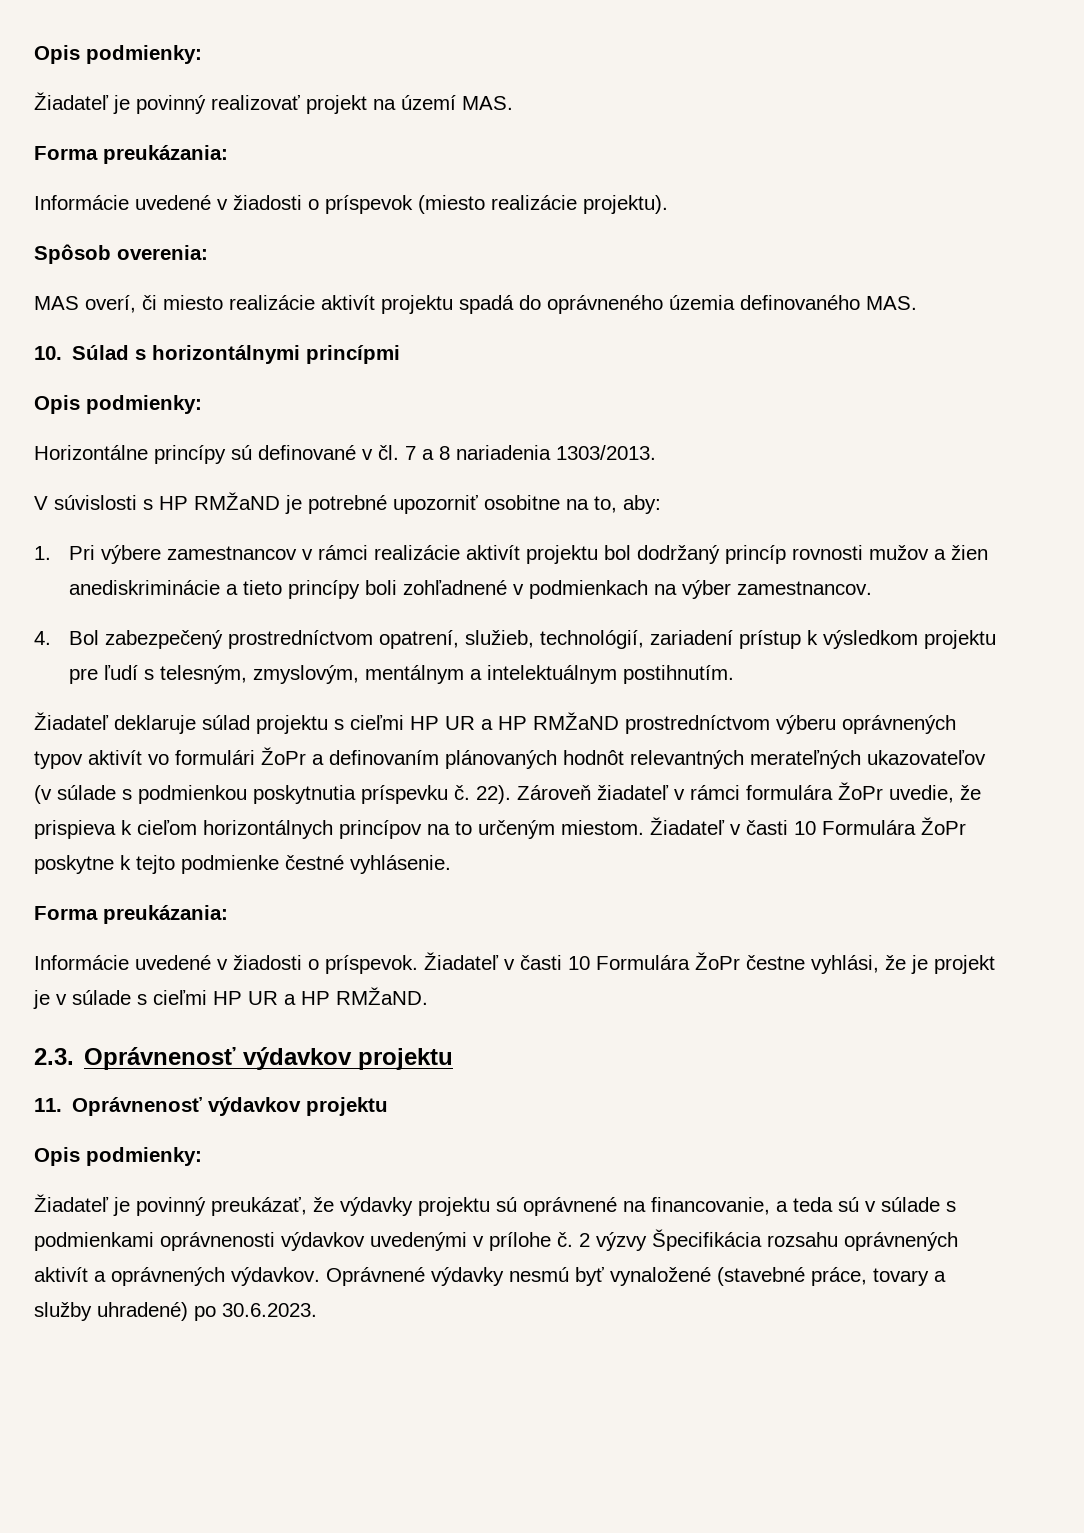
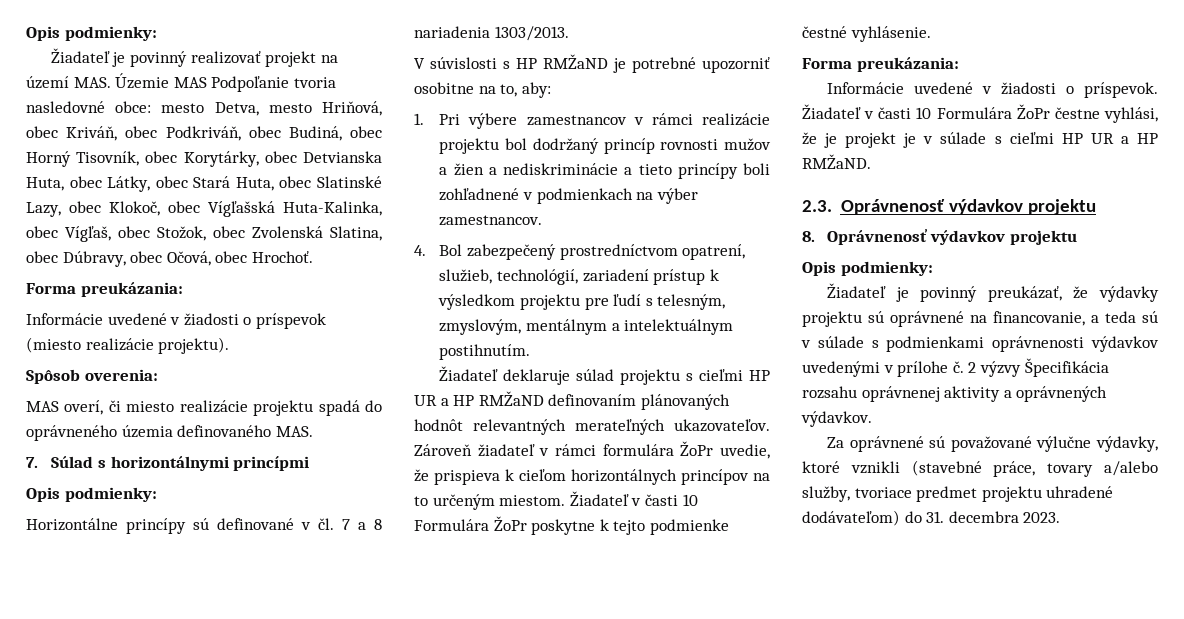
- Žiadateľ je povinný realizovať projekt na území MAS.
+ Žiadateľ je povinný realizovať projekt na území MAS. Územie MAS Podpoľanie tvoria nasledovné obce: mesto Detva, mesto Hriňová, obec Kriváň, obec Podkriváň, obec Budiná, obec Horný Tisovník, obec Korytárky, obec Detvianska Huta, obec Látky, obec Stará Huta, obec Slatinské Lazy, obec Klokoč, obec Vígľašská Huta-Kalinka, obec Vígľaš, obec Stožok, obec Zvolenská Slatina, obec Dúbravy, obec Očová, obec Hrochoť.
- MAS overí, či miesto realizácie aktivít projektu spadá do oprávneného územia definovaného MAS.
+ MAS overí, či miesto realizácie projektu spadá do oprávneného územia definovaného MAS.
- 10. Súlad s horizontálnymi princípmi
+ 7. Súlad s horizontálnymi princípmi
- 1. Pri výbere zamestnancov v rámci realizácie aktivít projektu bol dodržaný princíp rovnosti mužov a žien anediskriminácie a tieto princípy boli zohľadnené v podmienkach na výber zamestnancov.
+ 1. Pri výbere zamestnancov v rámci realizácie projektu bol dodržaný princíp rovnosti mužov a žien a nediskriminácie a tieto princípy boli zohľadnené v podmienkach na výber zamestnancov.
- Žiadateľ deklaruje súlad projektu s cieľmi HP UR a HP RMŽaND prostredníctvom výberu oprávnených typov aktivít vo formulári ŽoPr a definovaním plánovaných hodnôt relevantných merateľných ukazovateľov (v súlade s podmienkou poskytnutia príspevku č. 22).
+ Žiadateľ deklaruje súlad projektu s cieľmi HP UR a HP RMŽaND definovaním plánovaných hodnôt relevantných merateľných ukazovateľov.
- 11. Oprávnenosť výdavkov projektu
+ 8. Oprávnenosť výdavkov projektu
- 2 výzvy Špecifikácia rozsahu oprávnených aktivít a oprávnených výdavkov. Oprávnené výdavky nesmú byť vynaložené (stavebné práce, tovary a služby uhradené) po 30.6.2023.
+ 2 výzvy Špecifikácia rozsahu oprávnenej aktivity a oprávnených výdavkov.
+ Za oprávnené sú považované výlučne výdavky, ktoré vznikli (stavebné práce, tovary a/alebo služby, tvoriace predmet projektu uhradené dodávateľom) do 31. decembra 2023.

